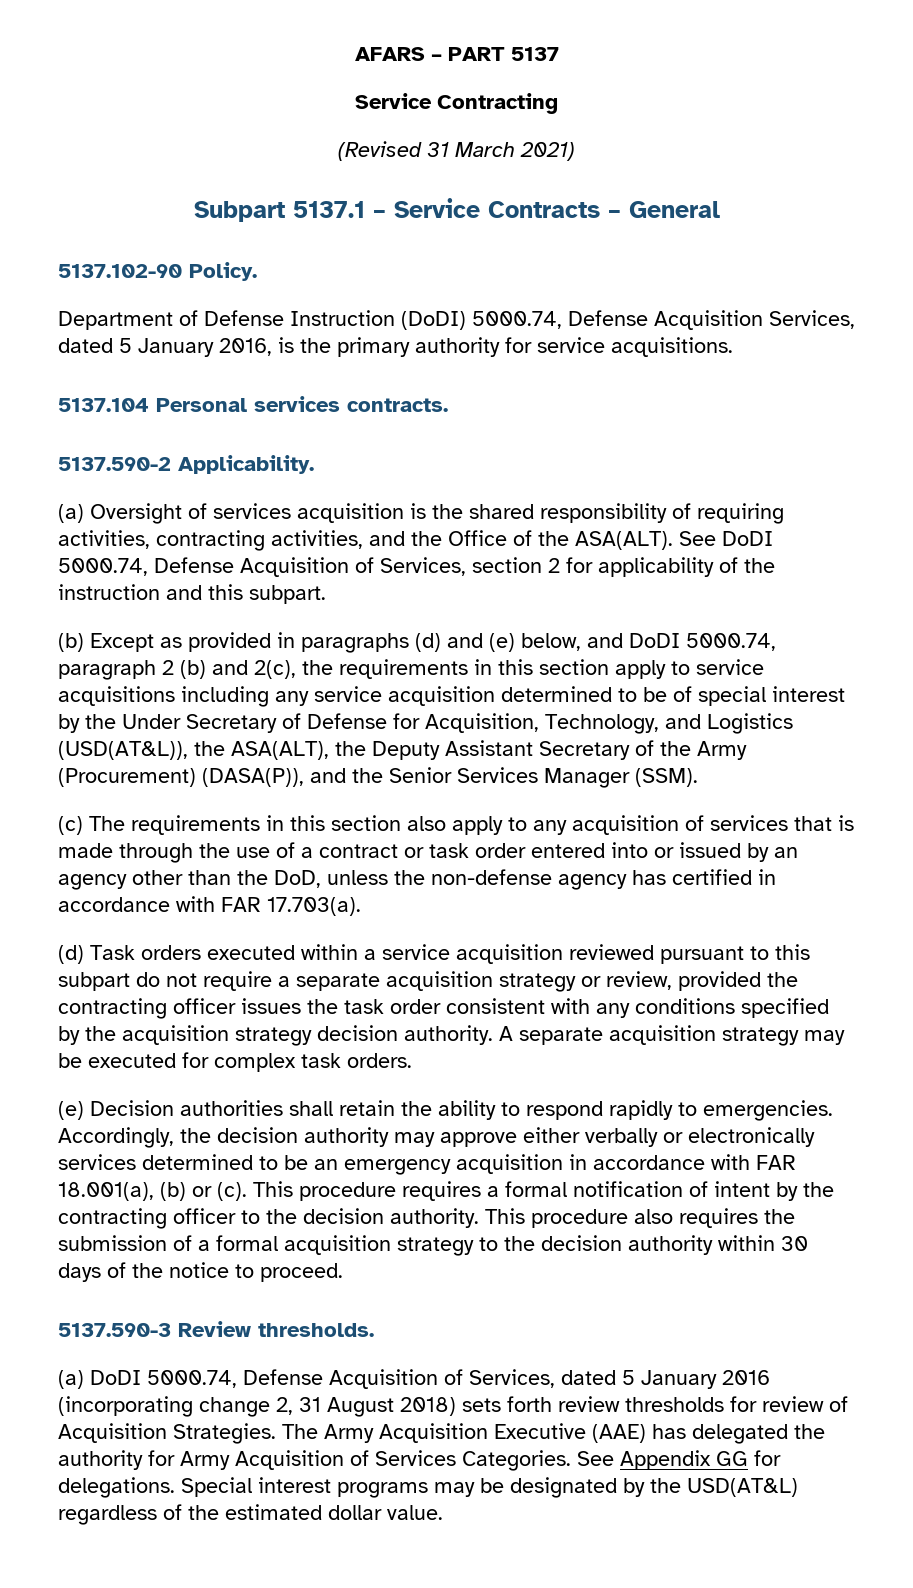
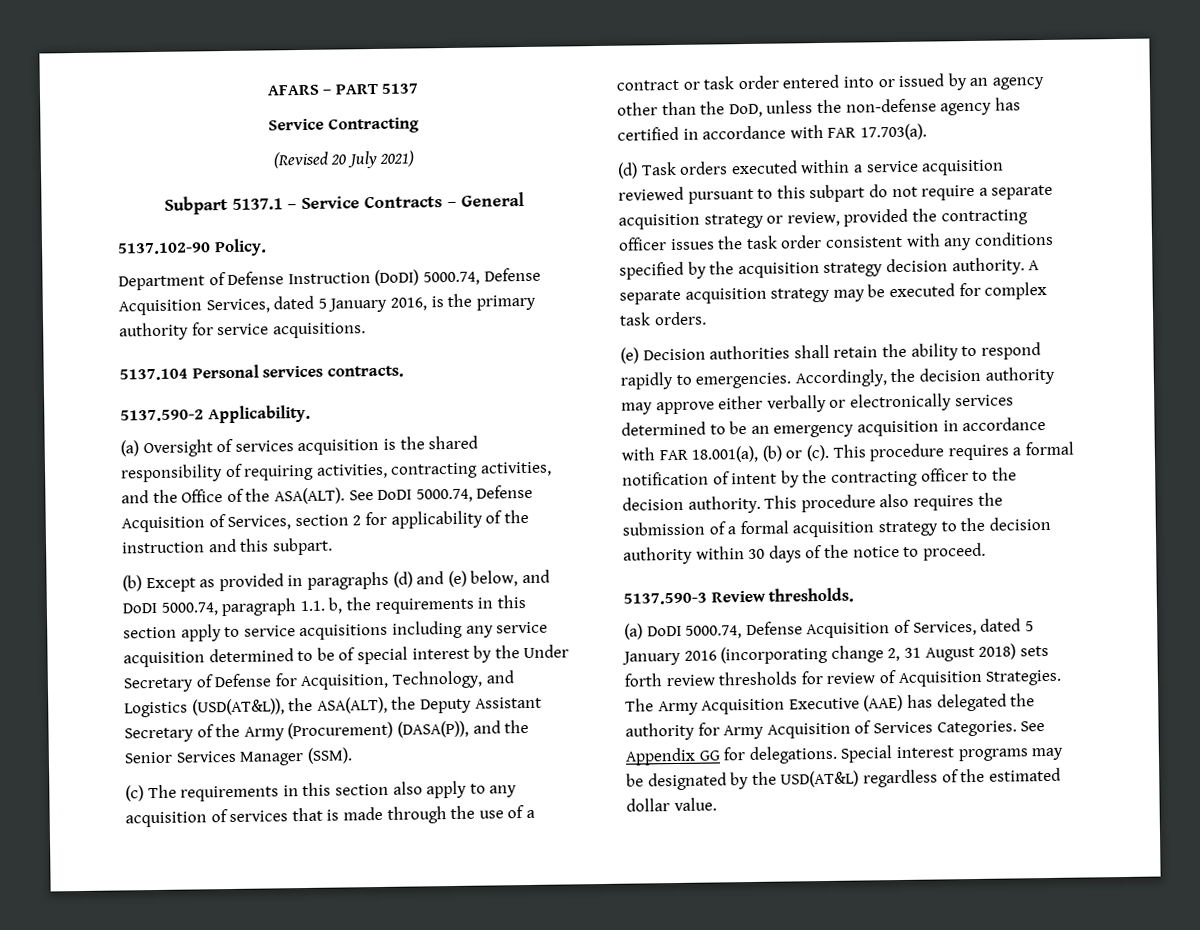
- (Revised 31 March 2021)
+ (Revised 20 July 2021)
- (b) Except as provided in paragraphs (d) and (e) below, and DoDI 5000.74, paragraph 2 (b) and 2(c), the requirements in this section apply to service acquisitions including any service acquisition determined to be of special interest by the Under Secretary of Defense for Acquisition, Technology, and Logistics (USD(AT&L)), the ASA(ALT), the Deputy Assistant Secretary of the Army (Procurement) (DASA(P)), and the Senior Services Manager (SSM).
+ (b) Except as provided in paragraphs (d) and (e) below, and DoDI 5000.74, paragraph 1.1. b, the requirements in this section apply to service acquisitions including any service acquisition determined to be of special interest by the Under Secretary of Defense for Acquisition, Technology, and Logistics (USD(AT&L)), the ASA(ALT), the Deputy Assistant Secretary of the Army (Procurement) (DASA(P)), and the Senior Services Manager (SSM).

